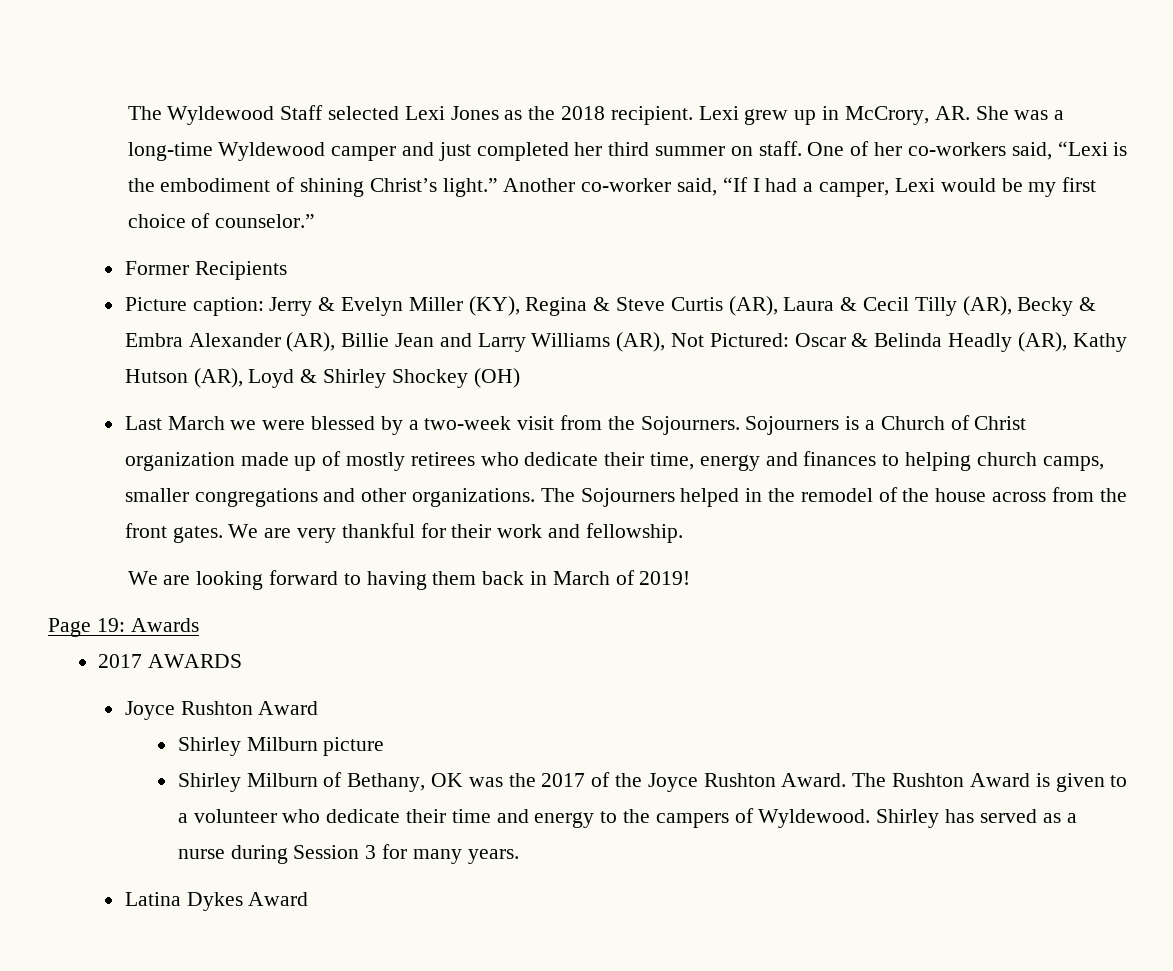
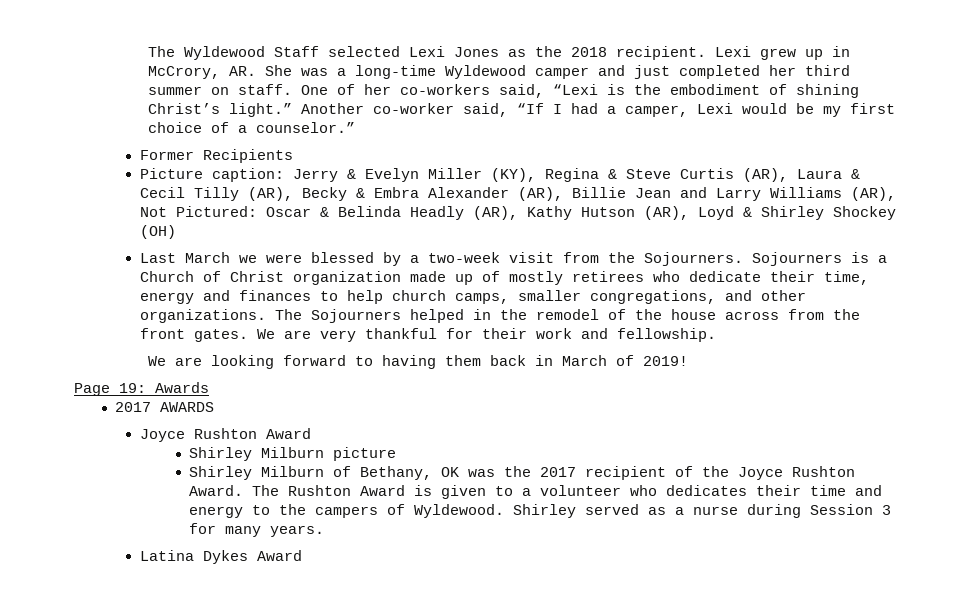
- Another co-worker said, “If I had a camper, Lexi would be my first choice of counselor.”
+ Another co-worker said, “If I had a camper, Lexi would be my first choice of a counselor.”
- Sojourners is a Church of Christ organization made up of mostly retirees who dedicate their time, energy and finances to helping church camps, smaller congregations and other organizations.
+ Sojourners is a Church of Christ organization made up of mostly retirees who dedicate their time, energy and finances to help church camps, smaller congregations, and other organizations.
- Shirley Milburn of Bethany, OK was the 2017 of the Joyce Rushton Award.
+ Shirley Milburn of Bethany, OK was the 2017 recipient of the Joyce Rushton Award.
- The Rushton Award is given to a volunteer who dedicate their time and energy to the campers of Wyldewood.
+ The Rushton Award is given to a volunteer who dedicates their time and energy to the campers of Wyldewood.
- Shirley has served as a nurse during Session 3 for many years.
+ Shirley served as a nurse during Session 3 for many years.

